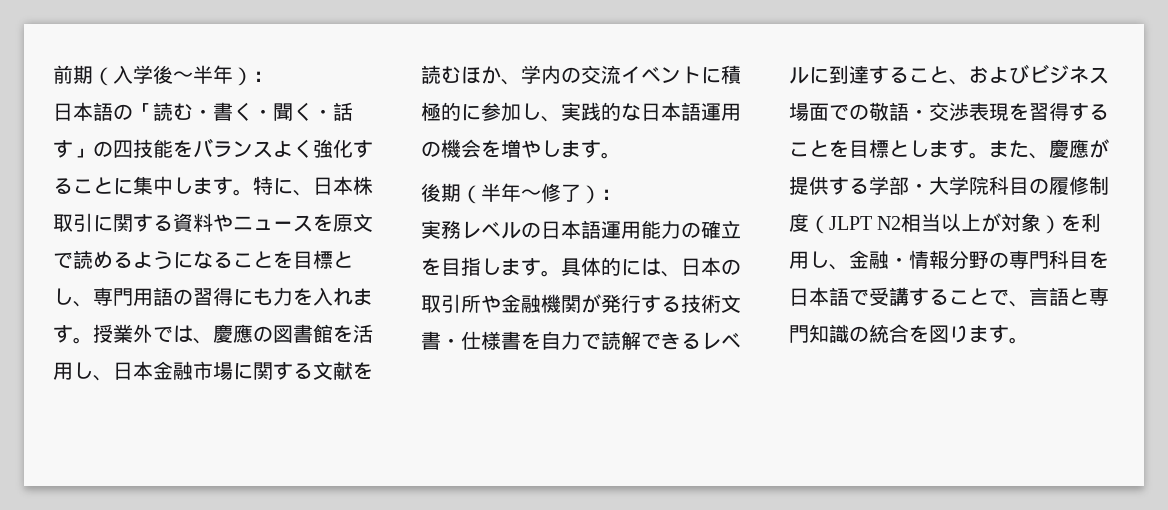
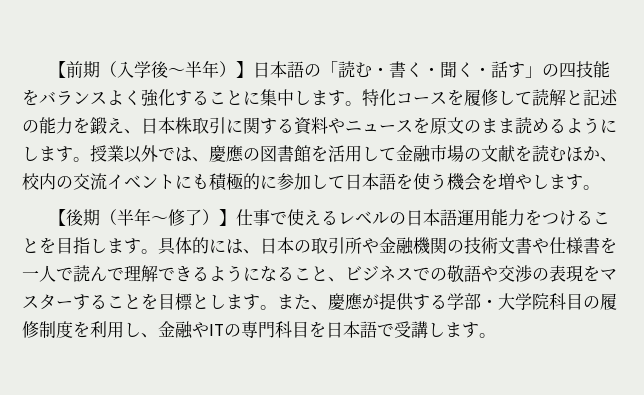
- 前期（入学後〜半年）：
- 日本語の「読む・書く・聞く・話す」の四技能をバランスよく強化することに集中します。
+ 【前期（入学後〜半年）】日本語の「読む・書く・聞く・話す」の四技能をバランスよく強化することに集中します。
- 特に、日本株取引に関する資料やニュースを原文で読めるようになることを目標とし、専門用語の習得にも力を入れます。
+ 特化コースを履修して読解と記述の能力を鍛え、日本株取引に関する資料やニュースを原文のまま読めるようにします。
- 授業外では、慶應の図書館を活用し、日本金融市場に関する文献を読むほか、学内の交流イベントに積極的に参加し、実践的な日本語運用の機会を増やします。
+ 授業以外では、慶應の図書館を活用して金融市場の文献を読むほか、校内の交流イベントにも積極的に参加して日本語を使う機会を増やします。
- 後期（半年〜修了）：
- 実務レベルの日本語運用能力の確立を目指します。
+ 【後期（半年〜修了）】仕事で使えるレベルの日本語運用能力をつけることを目指します。
- 具体的には、日本の取引所や金融機関が発行する技術文書・仕様書を自力で読解できるレベルに到達すること、およびビジネス場面での敬語・交渉表現を習得することを目標とします。
+ 具体的には、日本の取引所や金融機関の技術文書や仕様書を一人で読んで理解できるようになること、ビジネスでの敬語や交渉の表現をマスターすることを目標とします。
- また、慶應が提供する学部・大学院科目の履修制度（JLPT N2相当以上が対象）を利用し、金融・情報分野の専門科目を日本語で受講することで、言語と専門知識の統合を図ります。
+ また、慶應が提供する学部・大学院科目の履修制度を利用し、金融やITの専門科目を日本語で受講します。

